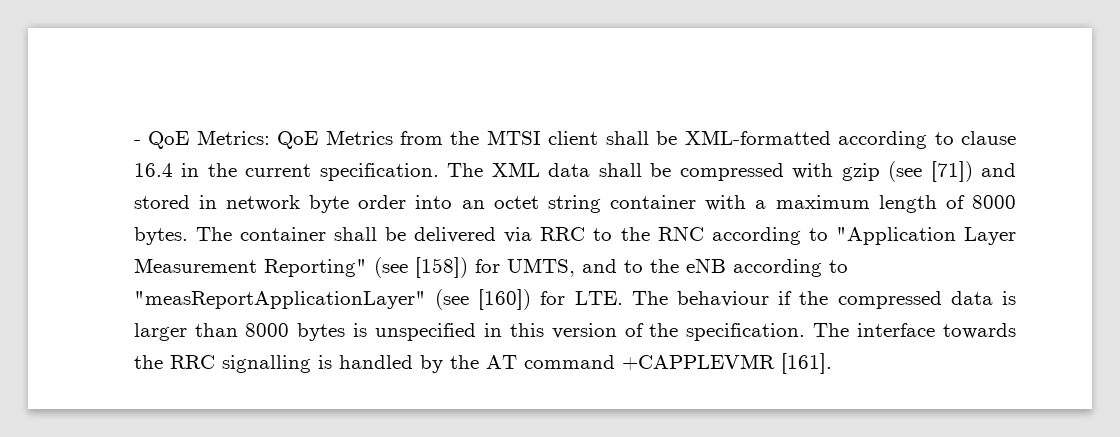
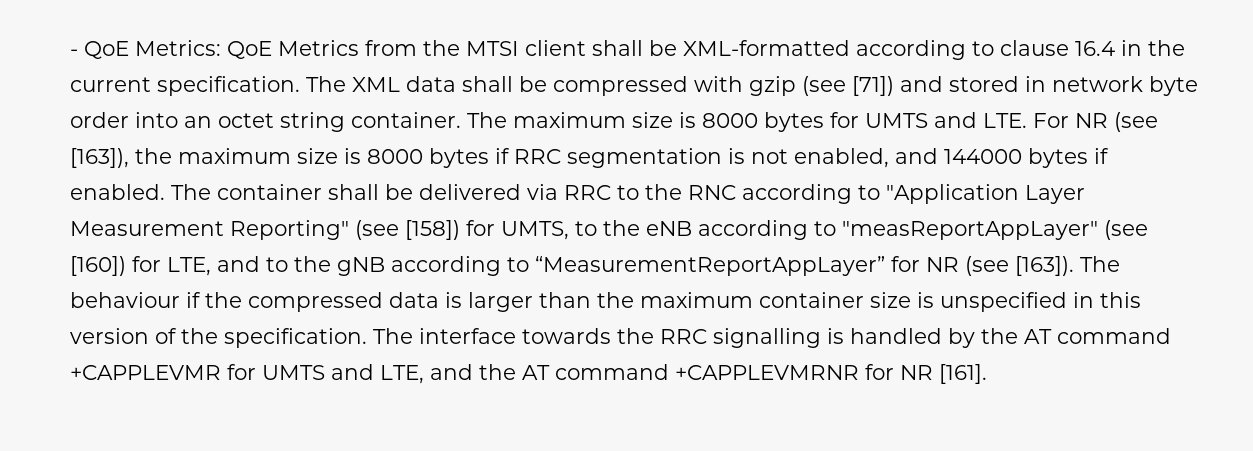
- The XML data shall be compressed with gzip (see [71]) and stored in network byte order into an octet string container with a maximum length of 8000 bytes.
+ The XML data shall be compressed with gzip (see [71]) and stored in network byte order into an octet string container. The maximum size is 8000 bytes for UMTS and LTE. For NR (see [163]), the maximum size is 8000 bytes if RRC segmentation is not enabled, and 144000 bytes if enabled.
- The container shall be delivered via RRC to the RNC according to "Application Layer Measurement Reporting" (see [158]) for UMTS, and to the eNB according to "measReportApplicationLayer" (see [160]) for LTE. The behaviour if the compressed data is larger than 8000 bytes is unspecified in this version of the specification.
+ The container shall be delivered via RRC to the RNC according to "Application Layer Measurement Reporting" (see [158]) for UMTS, to the eNB according to "measReportAppLayer" (see [160]) for LTE, and to the gNB according to “MeasurementReportAppLayer” for NR (see [163]). The behaviour if the compressed data is larger than the maximum container size is unspecified in this version of the specification.
- The interface towards the RRC signalling is handled by the AT command +CAPPLEVMR [161].
+ The interface towards the RRC signalling is handled by the AT command +CAPPLEVMR for UMTS and LTE, and the AT command +CAPPLEVMRNR for NR [161].

